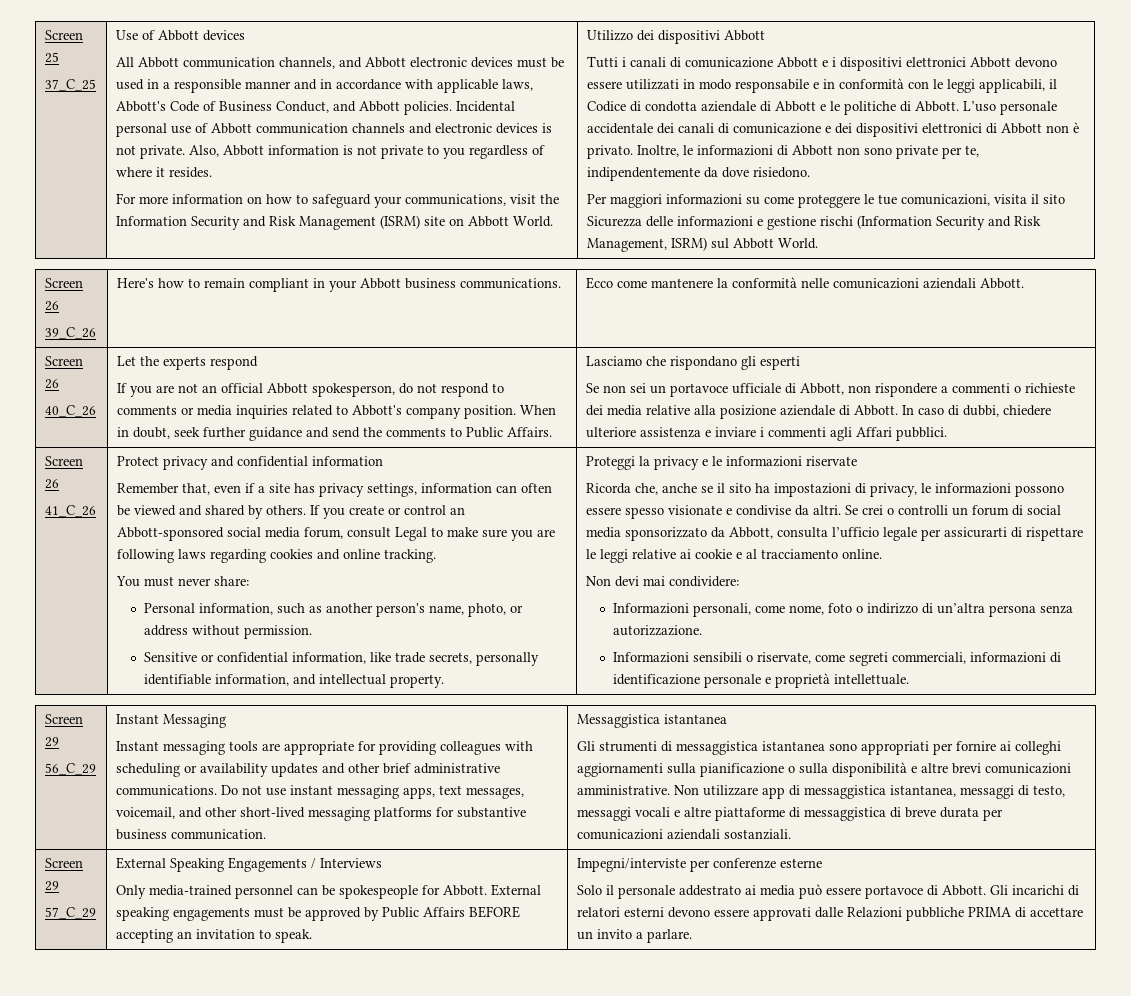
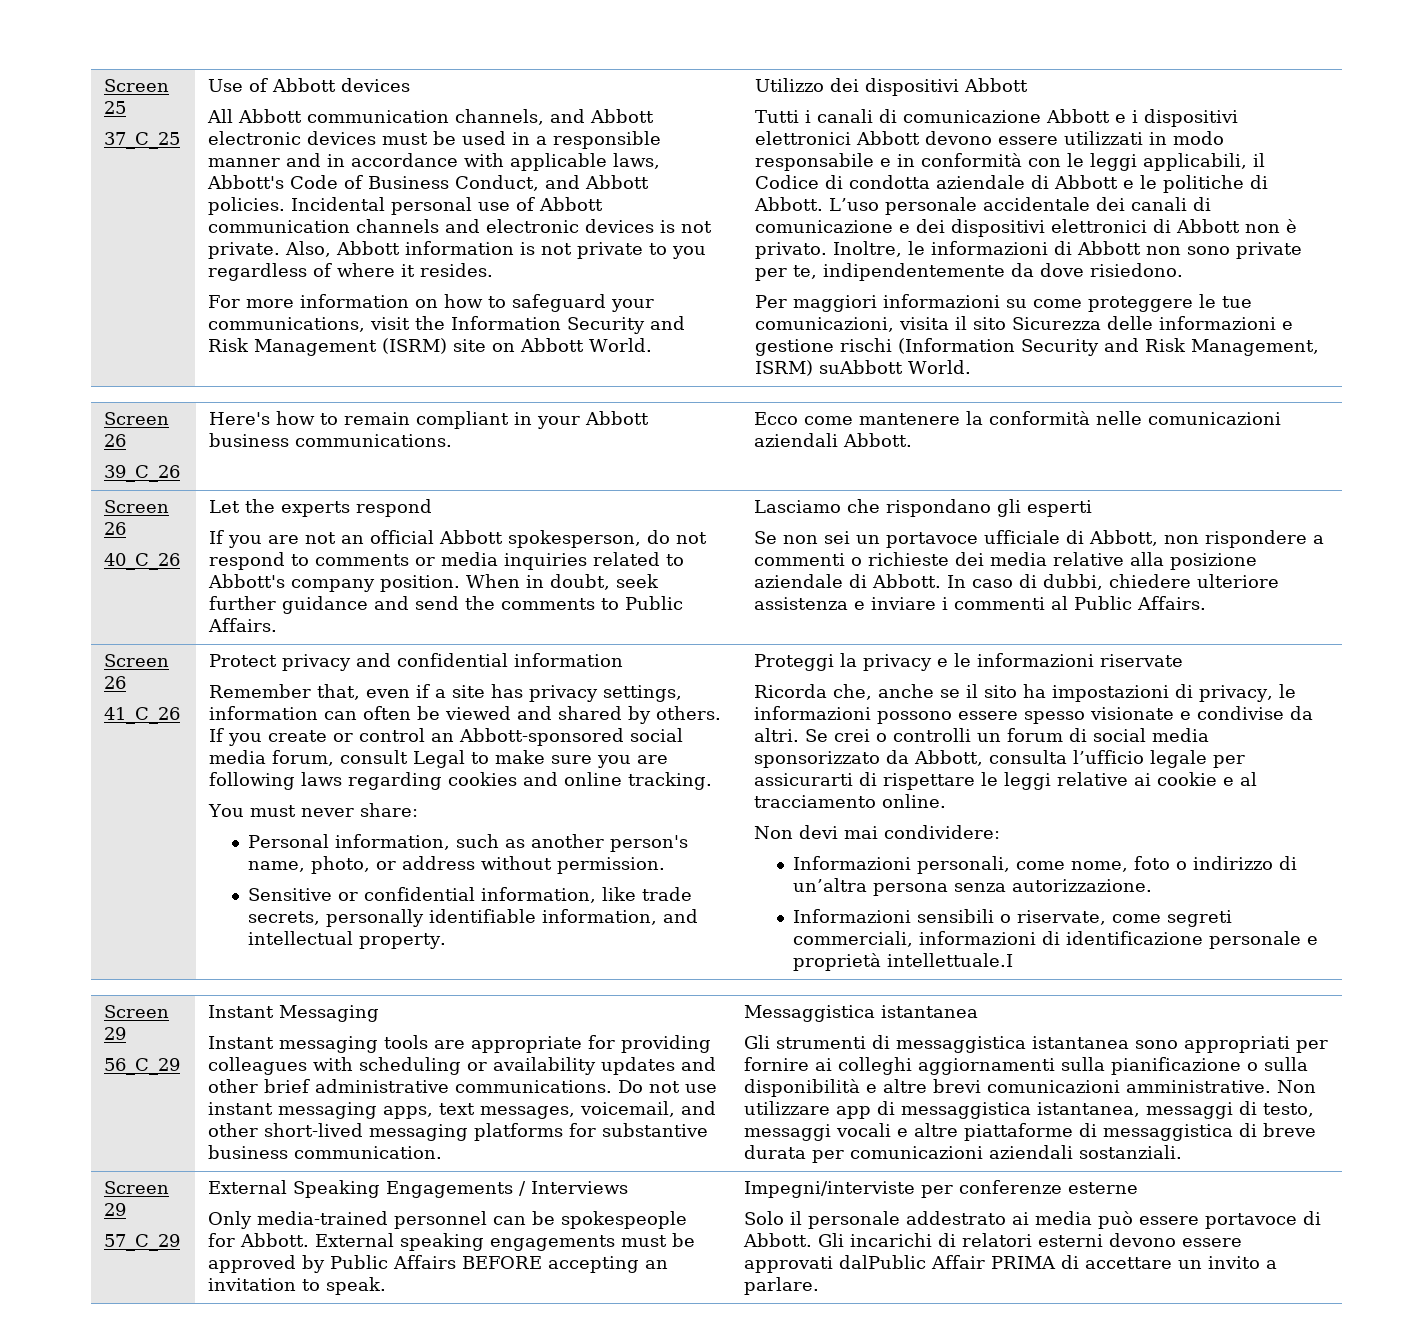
- Per maggiori informazioni su come proteggere le tue comunicazioni, visita il sito Sicurezza delle informazioni e gestione rischi (Information Security and Risk Management, ISRM) sul Abbott World.
+ Per maggiori informazioni su come proteggere le tue comunicazioni, visita il sito Sicurezza delle informazioni e gestione rischi (Information Security and Risk Management, ISRM) suAbbott World.
- In caso di dubbi, chiedere ulteriore assistenza e inviare i commenti agli Affari pubblici.
+ In caso di dubbi, chiedere ulteriore assistenza e inviare i commenti al Public Affairs.
- Informazioni sensibili o riservate, come segreti commerciali, informazioni di identificazione personale e proprietà intellettuale.
+ Informazioni sensibili o riservate, come segreti commerciali, informazioni di identificazione personale e proprietà intellettuale.I
- Gli incarichi di relatori esterni devono essere approvati dalle Relazioni pubbliche PRIMA di accettare un invito a parlare.
+ Gli incarichi di relatori esterni devono essere approvati dalPublic Affair PRIMA di accettare un invito a parlare.

